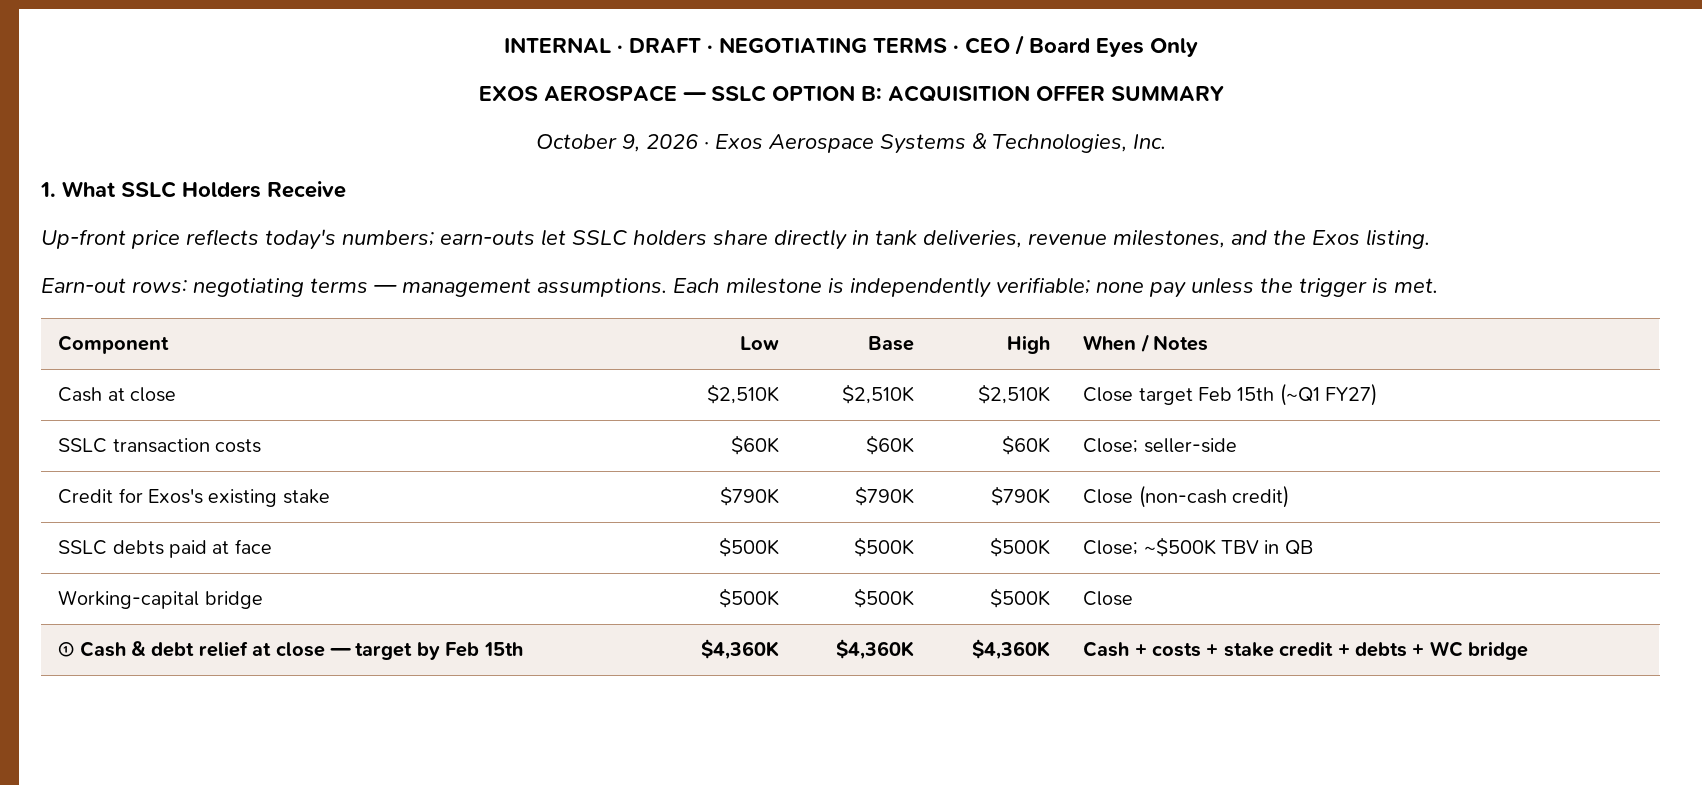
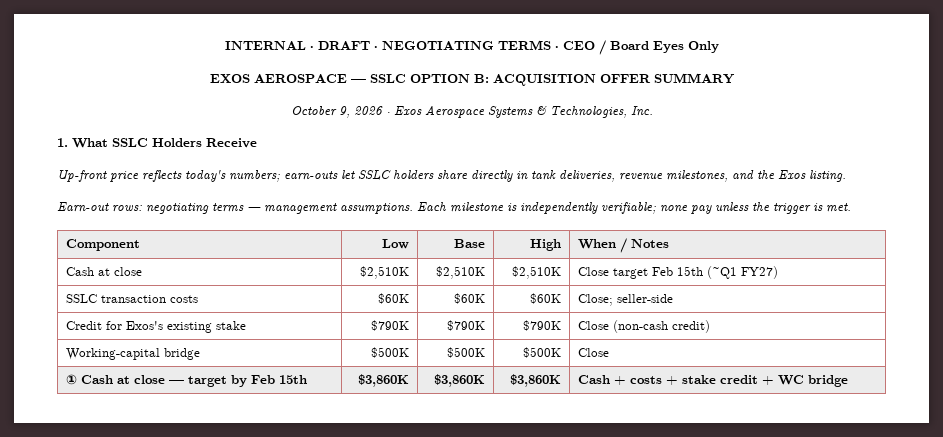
- SSLC debts paid at face | $500K | $500K | $500K | Close; ~$500K TBV in QB
- ① Cash & debt relief at close — target by Feb 15th | $4,360K | $4,360K | $4,360K | Cash + costs + stake credit + debts + WC bridge
+ ① Cash at close — target by Feb 15th | $3,860K | $3,860K | $3,860K | Cash + costs + stake credit + WC bridge

